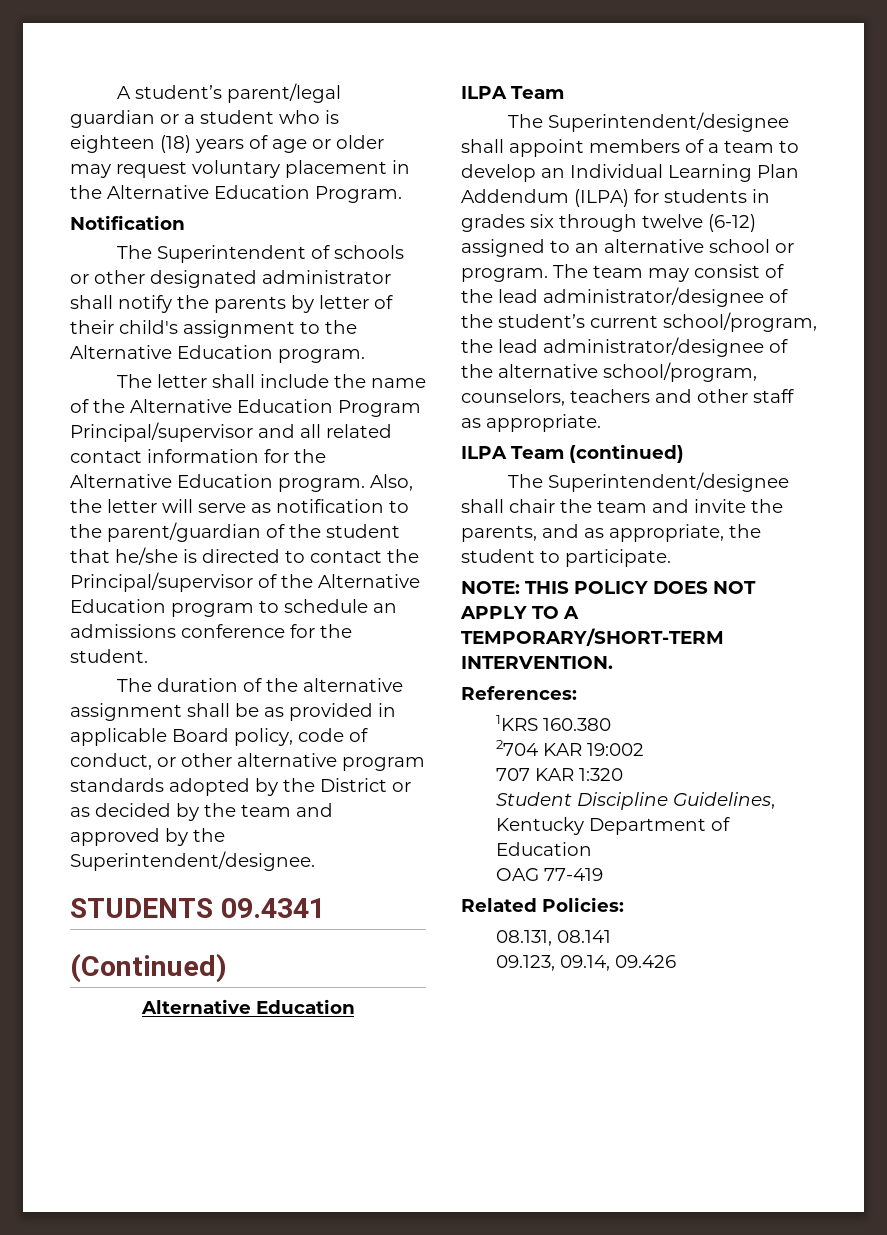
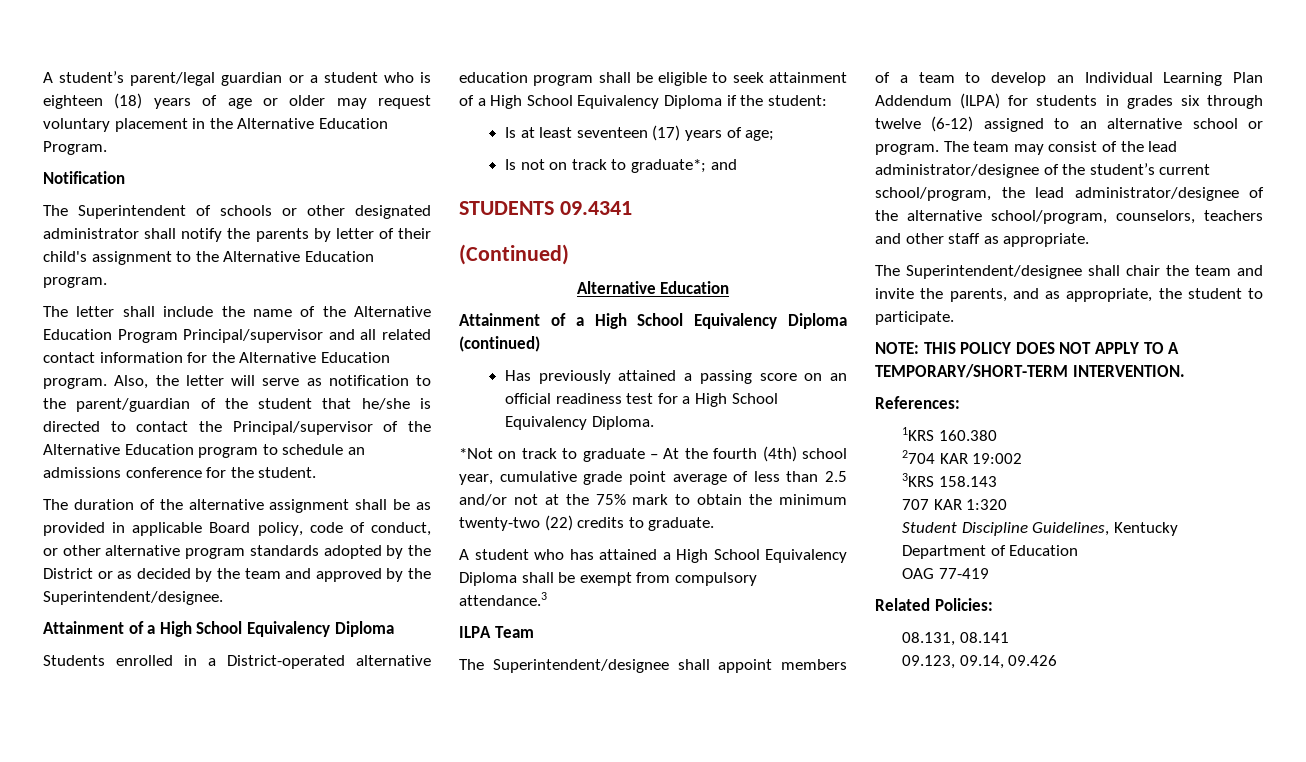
  The duration of the alternative assignment shall be as provided in applicable Board policy, code of conduct, or other alternative program standards adopted by the District or as decided by the team and approved by the Superintendent/designee.
+ Attainment of a High School Equivalency Diploma
+ Students enrolled in a District-operated alternative education program shall be eligible to seek attainment of a High School Equivalency Diploma if the student:
+ Is at least seventeen (17) years of age;
+ Is not on track to graduate*; and
+ Attainment of a High School Equivalency Diploma (continued)
+ Has previously attained a passing score on an official readiness test for a High School Equivalency Diploma.
+ *Not on track to graduate – At the fourth (4th) school year, cumulative grade point average of less than 2.5 and/or not at the 75% mark to obtain the minimum twenty-two (22) credits to graduate.
+ A student who has attained a High School Equivalency Diploma shall be exempt from compulsory attendance.3
- ILPA Team (continued)
+ 3KRS 158.143

